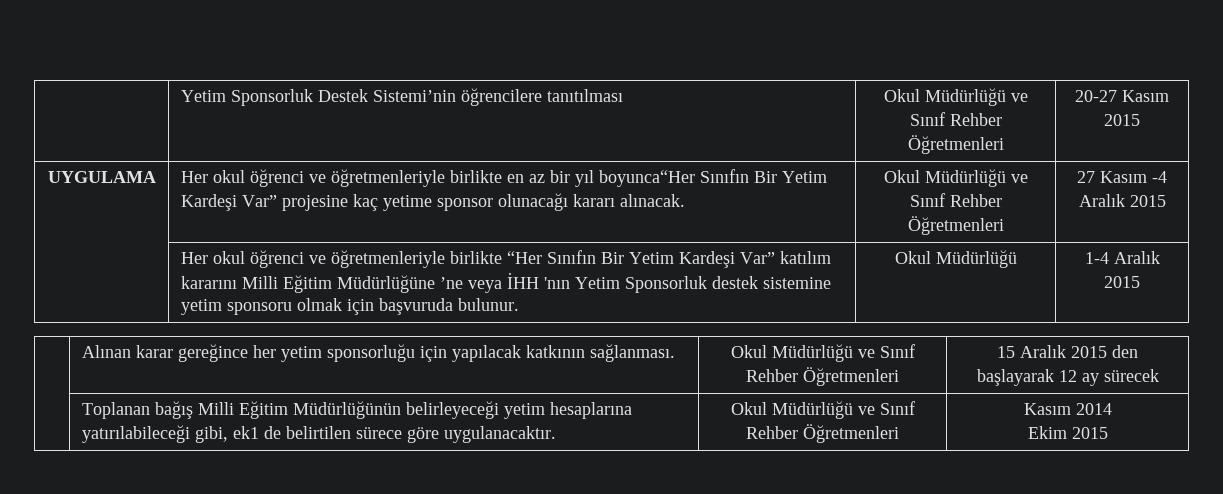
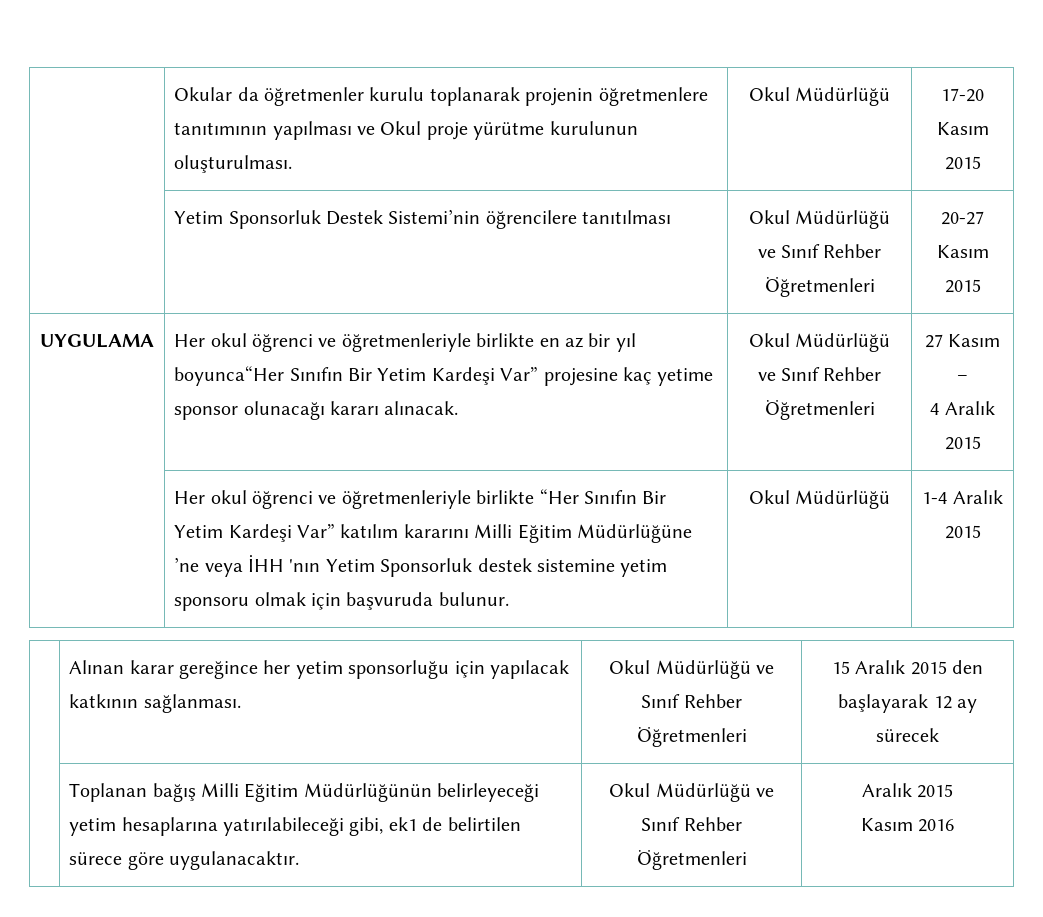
+ | Okular da öğretmenler kurulu toplanarak projenin öğretmenlere tanıtımının yapılması ve Okul proje yürütme kurulunun oluşturulması. | Okul Müdürlüğü | 17-20 Kasım 2015
- UYGULAMA | Her okul öğrenci ve öğretmenleriyle birlikte en az bir yıl boyunca“Her Sınıfın Bir Yetim Kardeşi Var” projesine kaç yetime sponsor olunacağı kararı alınacak. | Okul Müdürlüğü ve Sınıf Rehber Öğretmenleri | 27 Kasım -4 Aralık 2015
+ UYGULAMA | Her okul öğrenci ve öğretmenleriyle birlikte en az bir yıl boyunca“Her Sınıfın Bir Yetim Kardeşi Var” projesine kaç yetime sponsor olunacağı kararı alınacak. | Okul Müdürlüğü ve Sınıf Rehber Öğretmenleri | 27 Kasım –
+ 4 Aralık 2015
- | Toplanan bağış Milli Eğitim Müdürlüğünün belirleyeceği yetim hesaplarına yatırılabileceği gibi, ek1 de belirtilen sürece göre uygulanacaktır. | Okul Müdürlüğü ve Sınıf Rehber Öğretmenleri | Kasım 2014
- Ekim 2015
+ | Toplanan bağış Milli Eğitim Müdürlüğünün belirleyeceği yetim hesaplarına yatırılabileceği gibi, ek1 de belirtilen sürece göre uygulanacaktır. | Okul Müdürlüğü ve Sınıf Rehber Öğretmenleri | Aralık 2015
+ Kasım 2016

